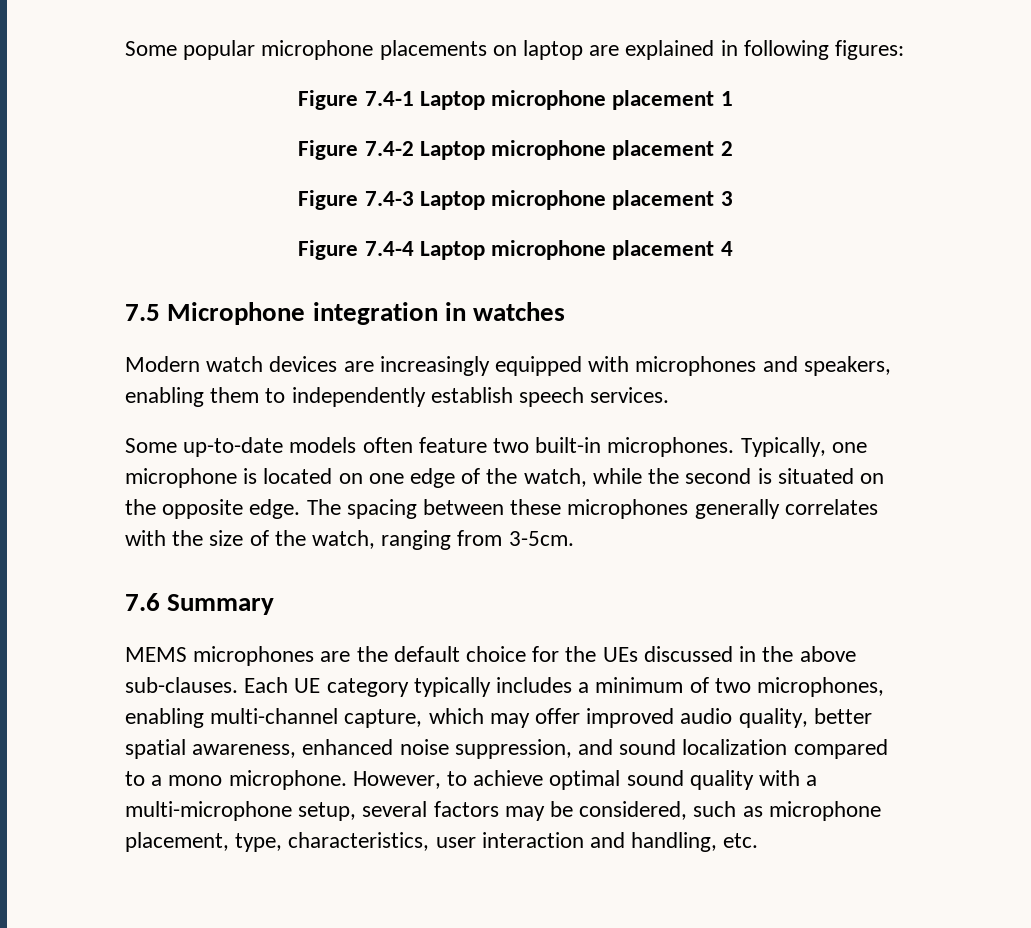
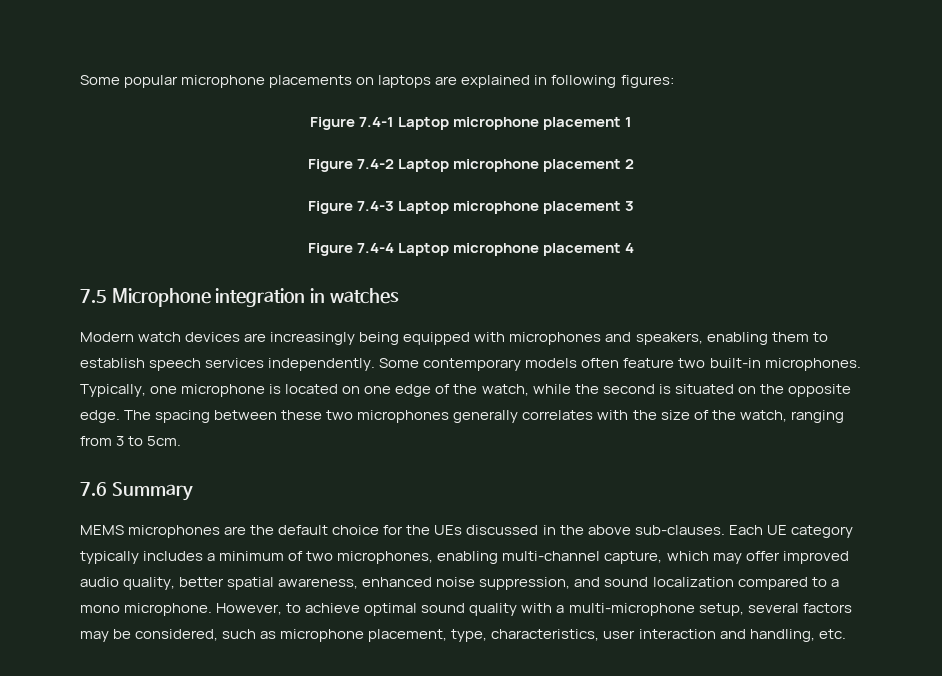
- Some popular microphone placements on laptop are explained in following figures:
+ Some popular microphone placements on laptops are explained in following figures:
- Modern watch devices are increasingly equipped with microphones and speakers, enabling them to independently establish speech services.
- Some up-to-date models often feature two built-in microphones.
+ Modern watch devices are increasingly being equipped with microphones and speakers, enabling them to establish speech services independently. Some contemporary models often feature two built-in microphones.
- The spacing between these microphones generally correlates with the size of the watch, ranging from 3-5cm.
+ The spacing between these two microphones generally correlates with the size of the watch, ranging from 3 to 5cm.

